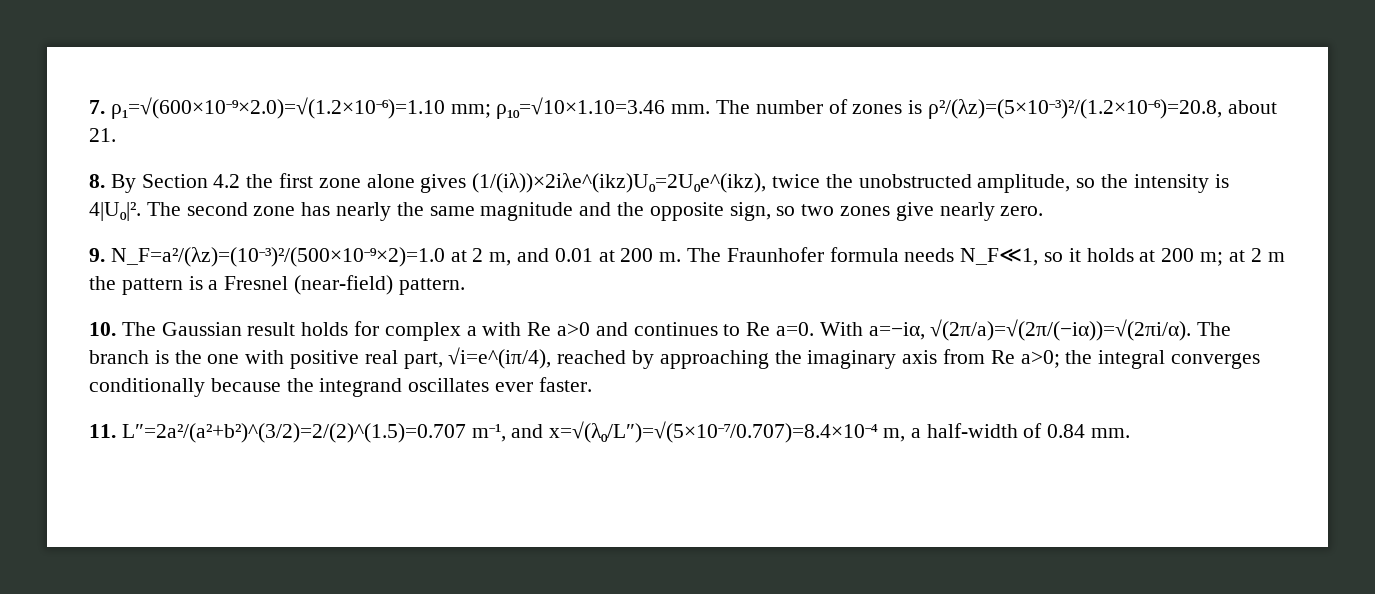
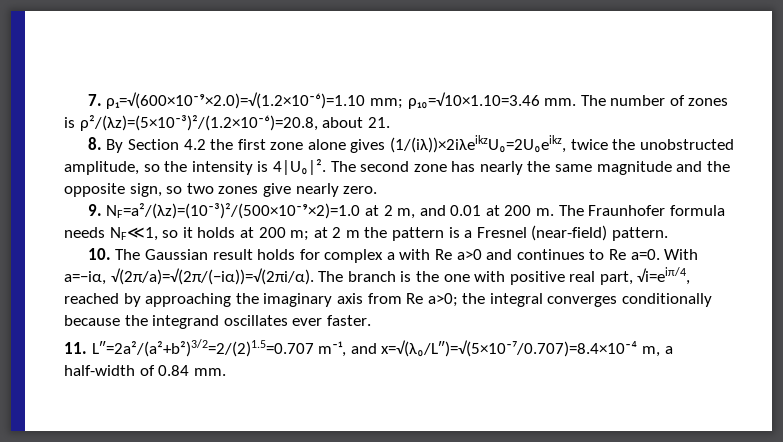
- 8. By Section 4.2 the first zone alone gives (1/(iλ))×2iλe^(ikz)U₀=2U₀e^(ikz), twice the unobstructed amplitude, so the intensity is 4|U₀|².
+ 8. By Section 4.2 the first zone alone gives (1/(iλ))×2iλeikzU₀=2U₀eikz, twice the unobstructed amplitude, so the intensity is 4|U₀|².
- 9. N_F=a²/(λz)=(10⁻³)²/(500×10⁻⁹×2)=1.0 at 2 m, and 0.01 at 200 m.
+ 9. NF=a²/(λz)=(10⁻³)²/(500×10⁻⁹×2)=1.0 at 2 m, and 0.01 at 200 m.
- The Fraunhofer formula needs N_F≪1, so it holds at 200 m; at 2 m the pattern is a Fresnel (near-field) pattern.
+ The Fraunhofer formula needs NF≪1, so it holds at 200 m; at 2 m the pattern is a Fresnel (near-field) pattern.
- The branch is the one with positive real part, √i=e^(iπ/4), reached by approaching the imaginary axis from Re a>0; the integral converges conditionally because the integrand oscillates ever faster.
+ The branch is the one with positive real part, √i=eiπ/4, reached by approaching the imaginary axis from Re a>0; the integral converges conditionally because the integrand oscillates ever faster.
- 11. L″=2a²/(a²+b²)^(3/2)=2/(2)^(1.5)=0.707 m⁻¹, and x=√(λ₀/L″)=√(5×10⁻⁷/0.707)=8.4×10⁻⁴ m, a half-width of 0.84 mm.
+ 11. L″=2a²/(a²+b²)3/2=2/(2)1.5=0.707 m⁻¹, and x=√(λ₀/L″)=√(5×10⁻⁷/0.707)=8.4×10⁻⁴ m, a half-width of 0.84 mm.

